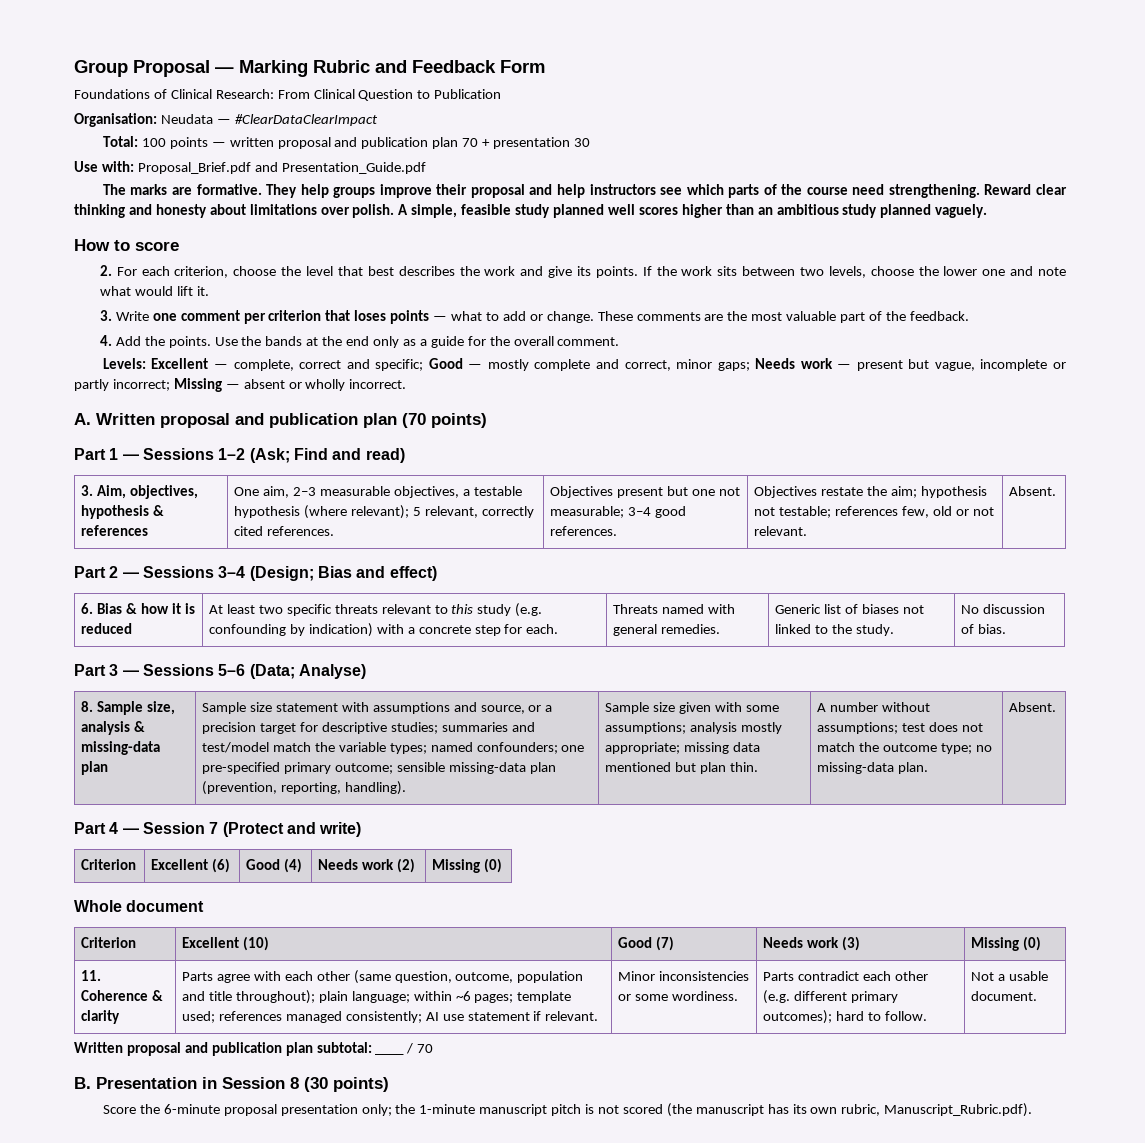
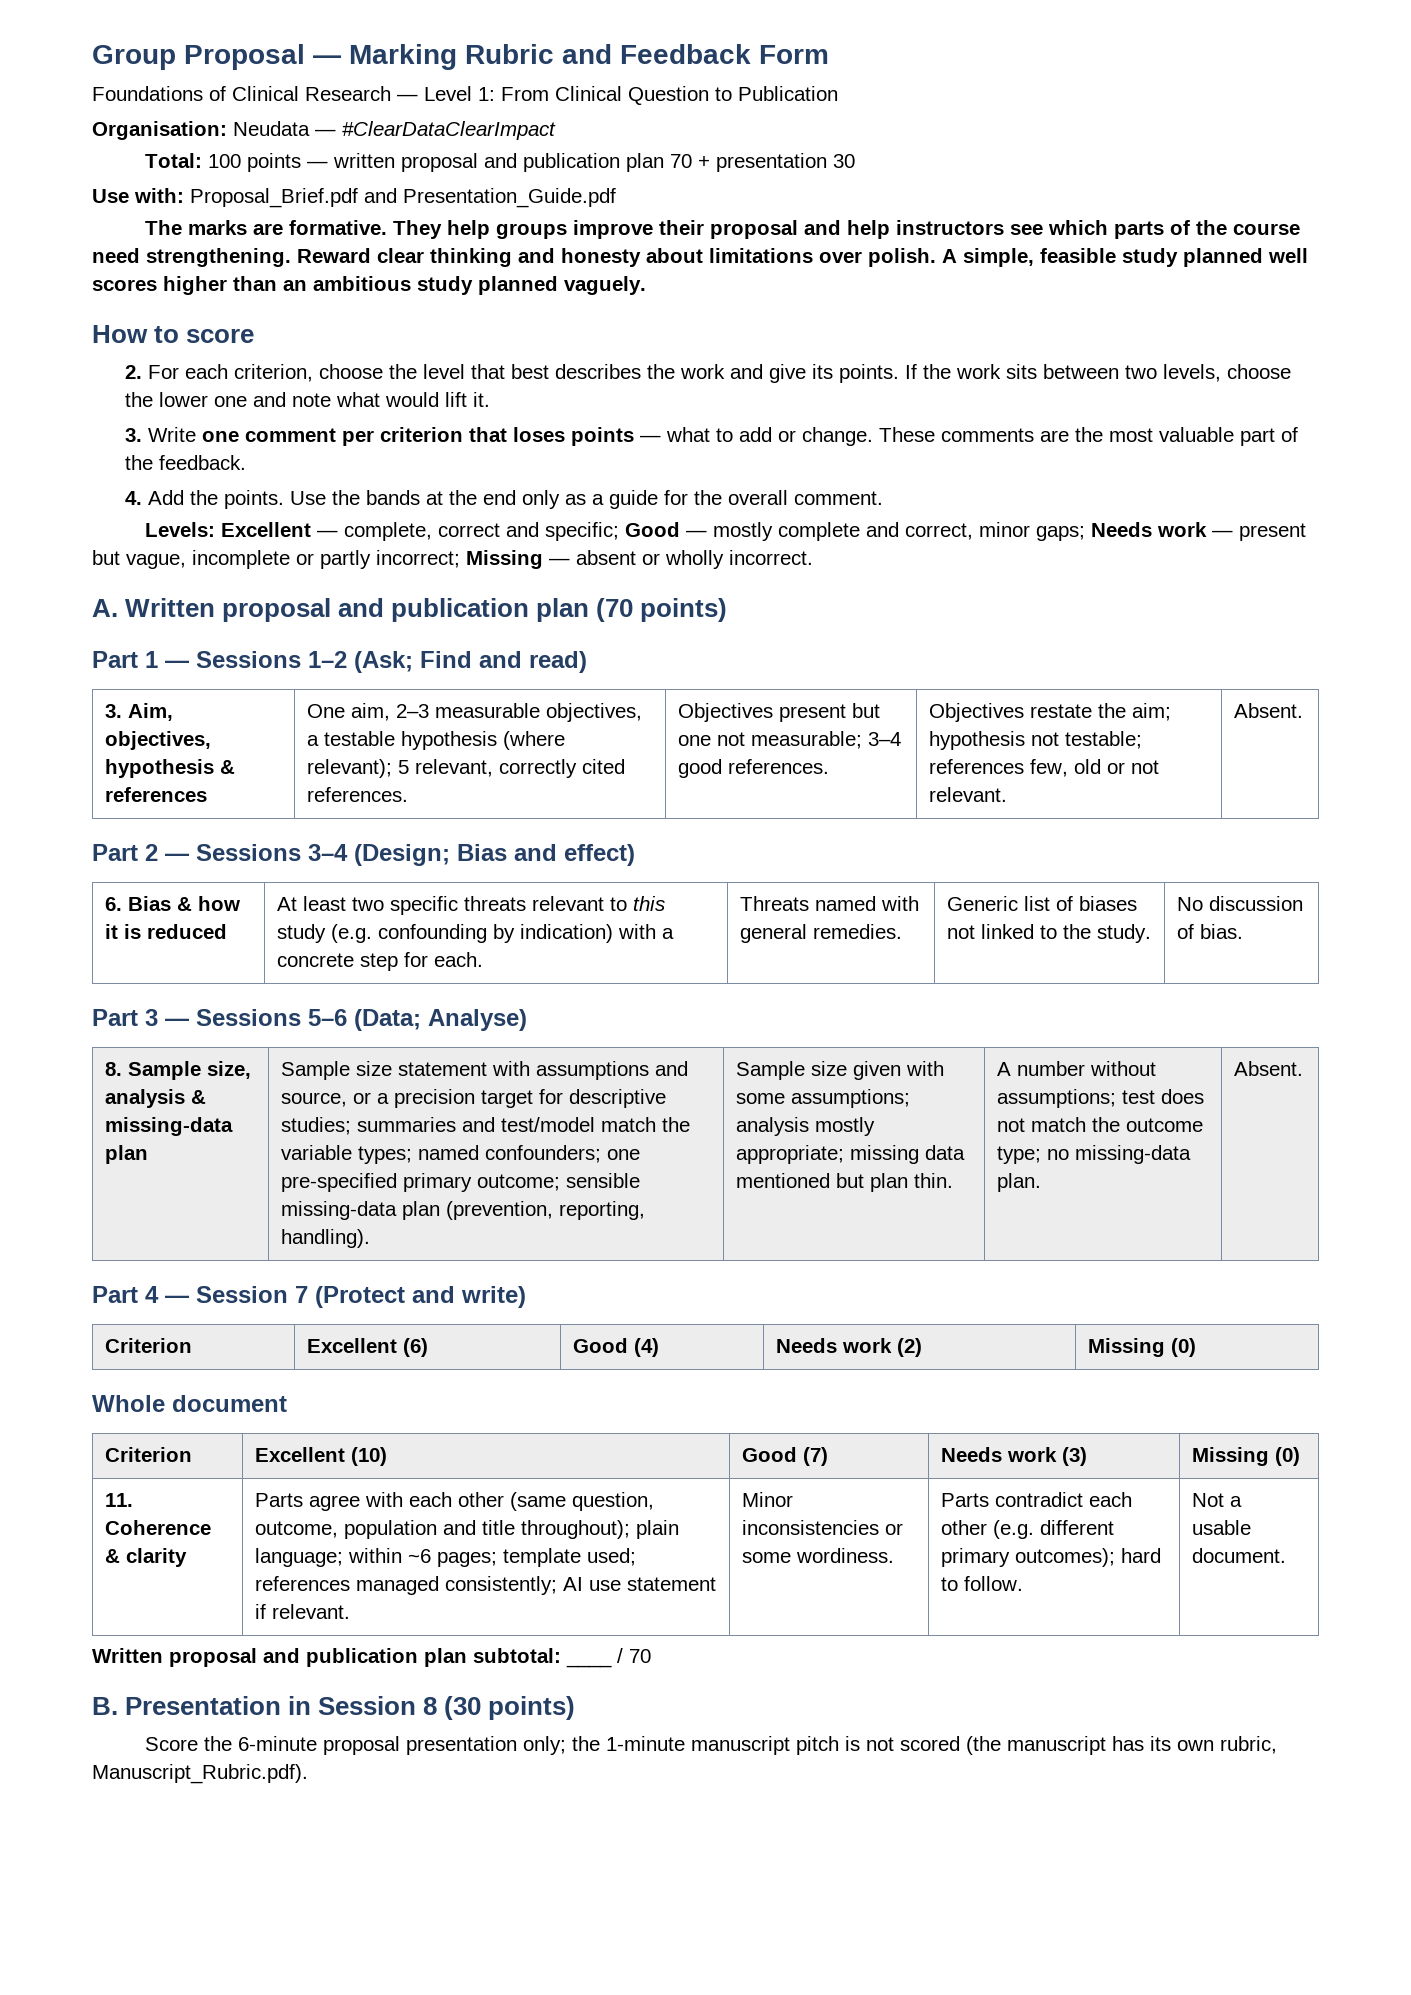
- Foundations of Clinical Research: From Clinical Question to Publication
+ Foundations of Clinical Research — Level 1: From Clinical Question to Publication

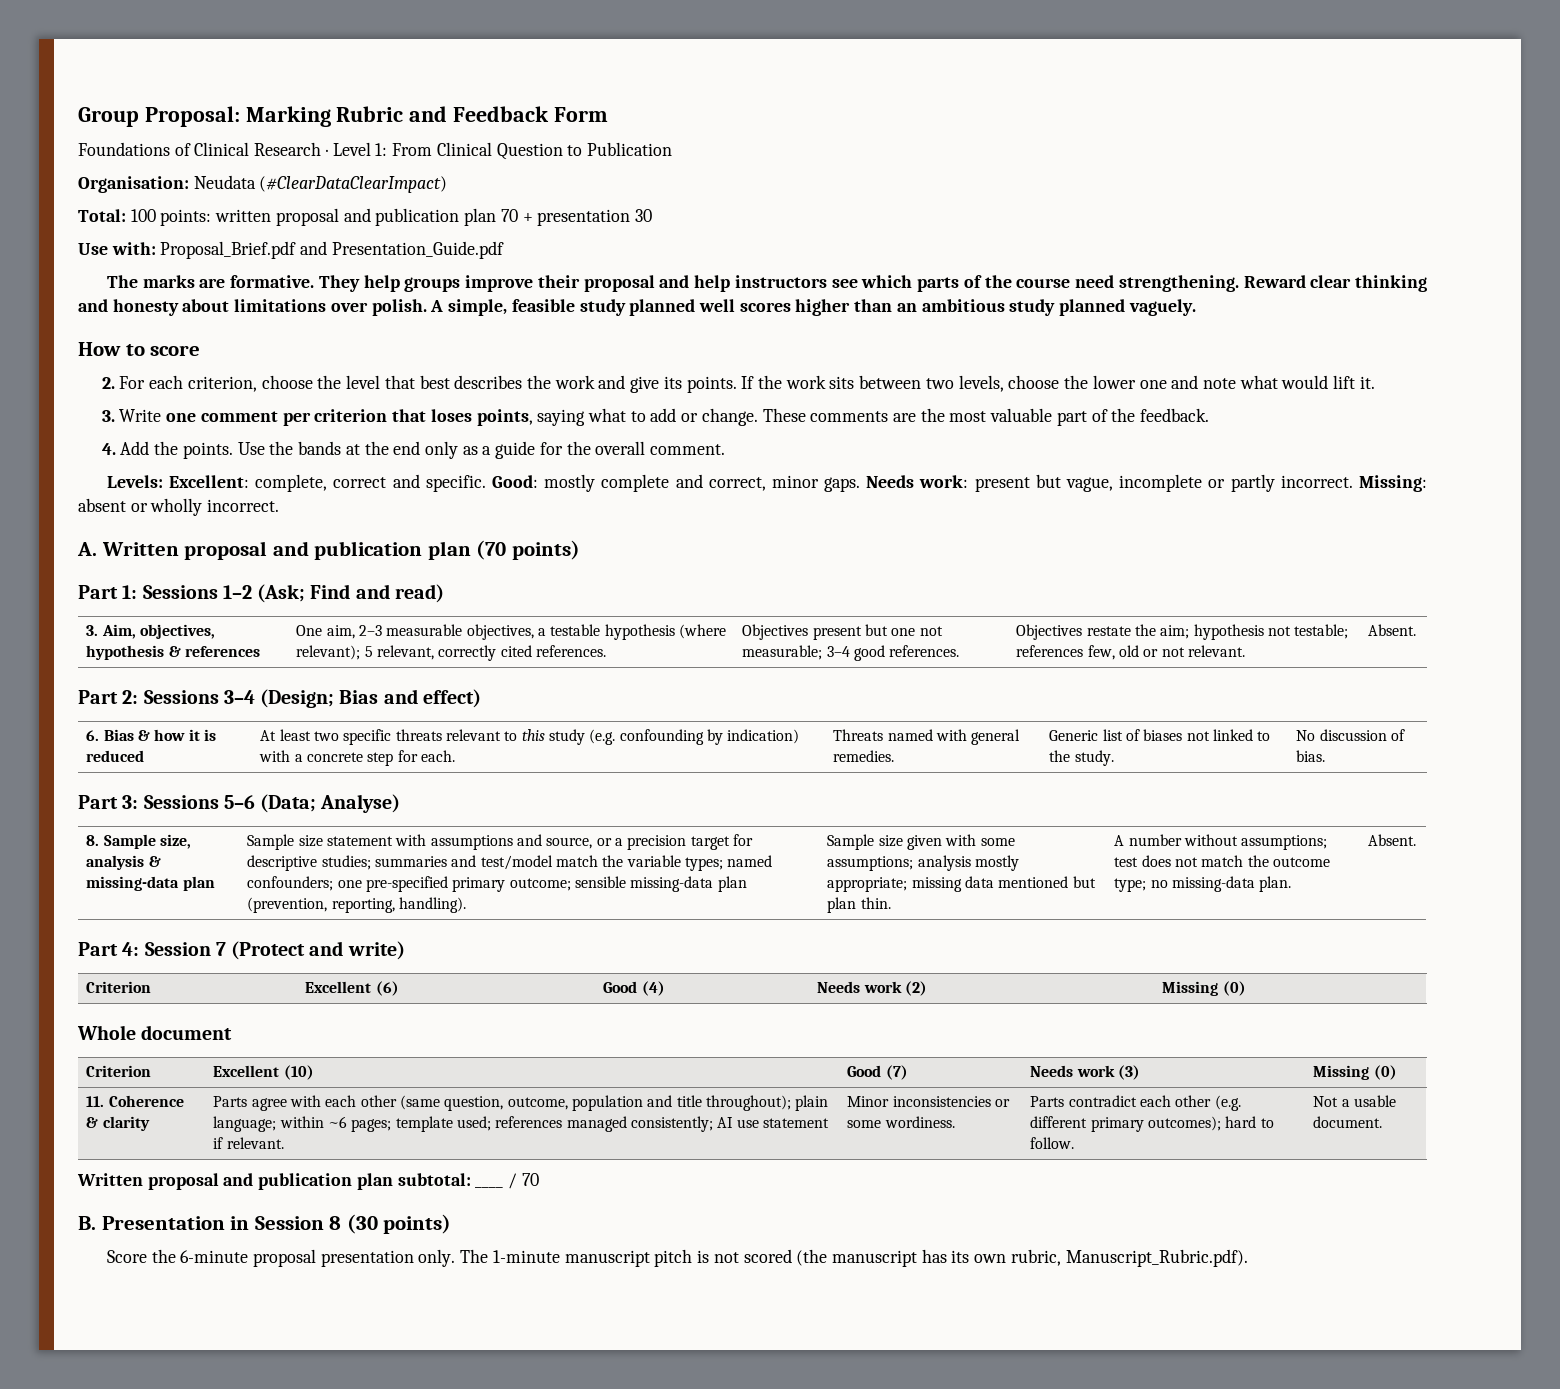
- Group Proposal — Marking Rubric and Feedback Form
+ Group Proposal: Marking Rubric and Feedback Form
- Foundations of Clinical Research — Level 1: From Clinical Question to Publication
+ Foundations of Clinical Research · Level 1: From Clinical Question to Publication
- Organisation: Neudata — #ClearDataClearImpact
+ Organisation: Neudata (#ClearDataClearImpact)
- Total: 100 points — written proposal and publication plan 70 + presentation 30
+ Total: 100 points: written proposal and publication plan 70 + presentation 30
- 3. Write one comment per criterion that loses points — what to add or change.
+ 3. Write one comment per criterion that loses points, saying what to add or change.
- Levels: Excellent — complete, correct and specific; Good — mostly complete and correct, minor gaps; Needs work — present but vague, incomplete or partly incorrect; Missing — absent or wholly incorrect.
+ Levels: Excellent: complete, correct and specific. Good: mostly complete and correct, minor gaps. Needs work: present but vague, incomplete or partly incorrect. Missing: absent or wholly incorrect.
- Part 1 — Sessions 1–2 (Ask; Find and read)
+ Part 1: Sessions 1–2 (Ask; Find and read)
- Part 2 — Sessions 3–4 (Design; Bias and effect)
+ Part 2: Sessions 3–4 (Design; Bias and effect)
- Part 3 — Sessions 5–6 (Data; Analyse)
+ Part 3: Sessions 5–6 (Data; Analyse)
- Part 4 — Session 7 (Protect and write)
+ Part 4: Session 7 (Protect and write)
- Score the 6-minute proposal presentation only; the 1-minute manuscript pitch is not scored (the manuscript has its own rubric, Manuscript_Rubric.pdf).
+ Score the 6-minute proposal presentation only. The 1-minute manuscript pitch is not scored (the manuscript has its own rubric, Manuscript_Rubric.pdf).

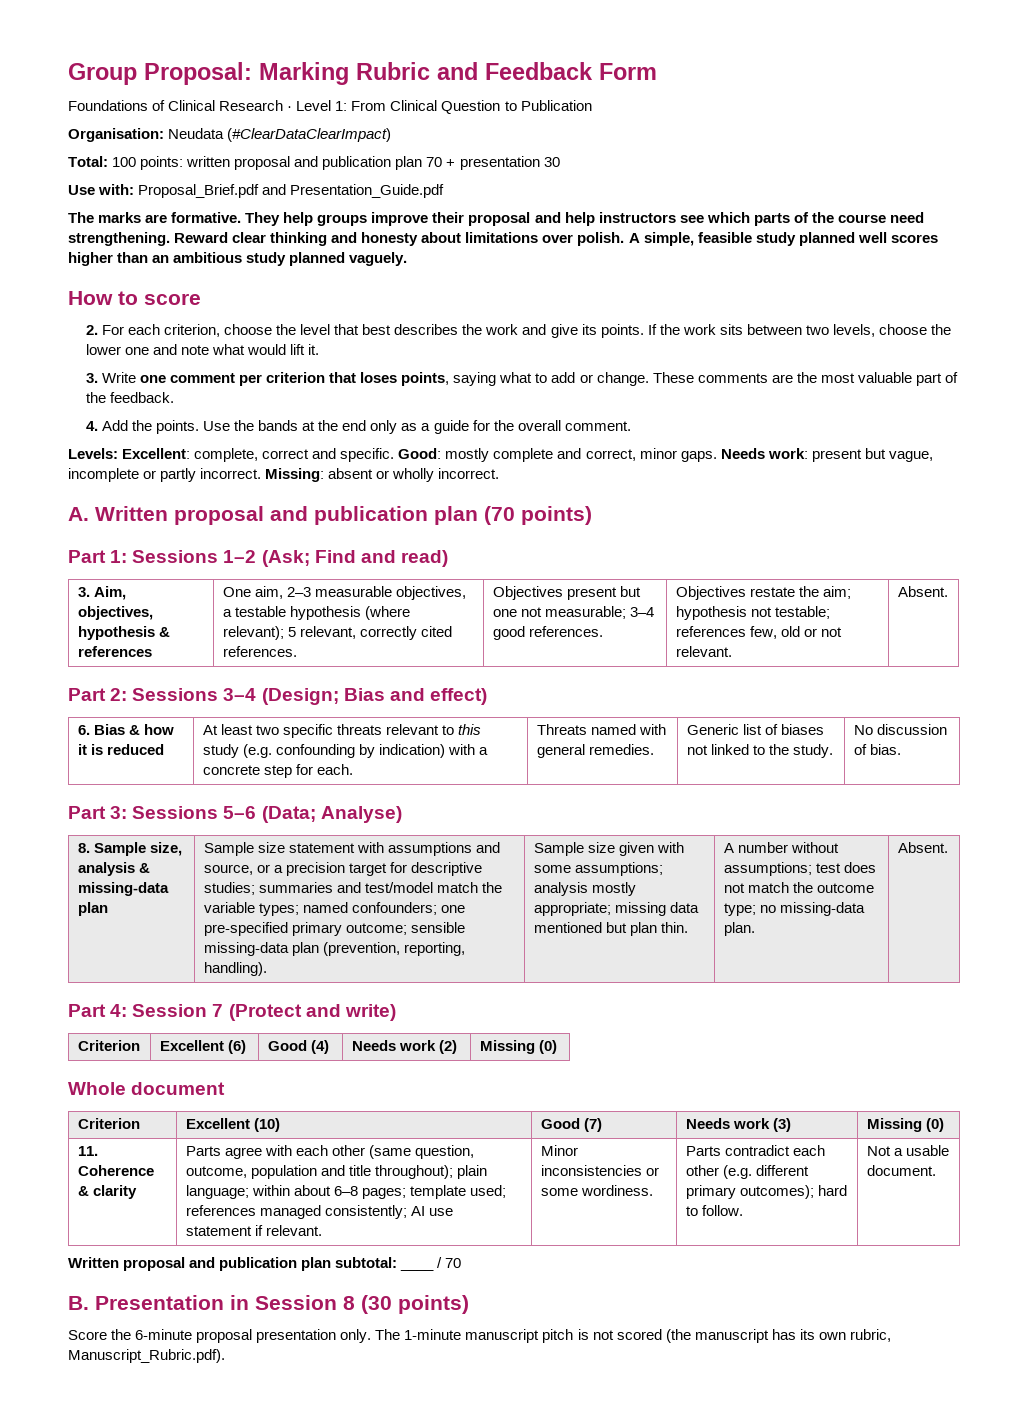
- Parts agree with each other (same question, outcome, population and title throughout); plain language; within ~6 pages; template used; references managed consistently; AI use statement if relevant.
+ Parts agree with each other (same question, outcome, population and title throughout); plain language; within about 6–8 pages; template used; references managed consistently; AI use statement if relevant.

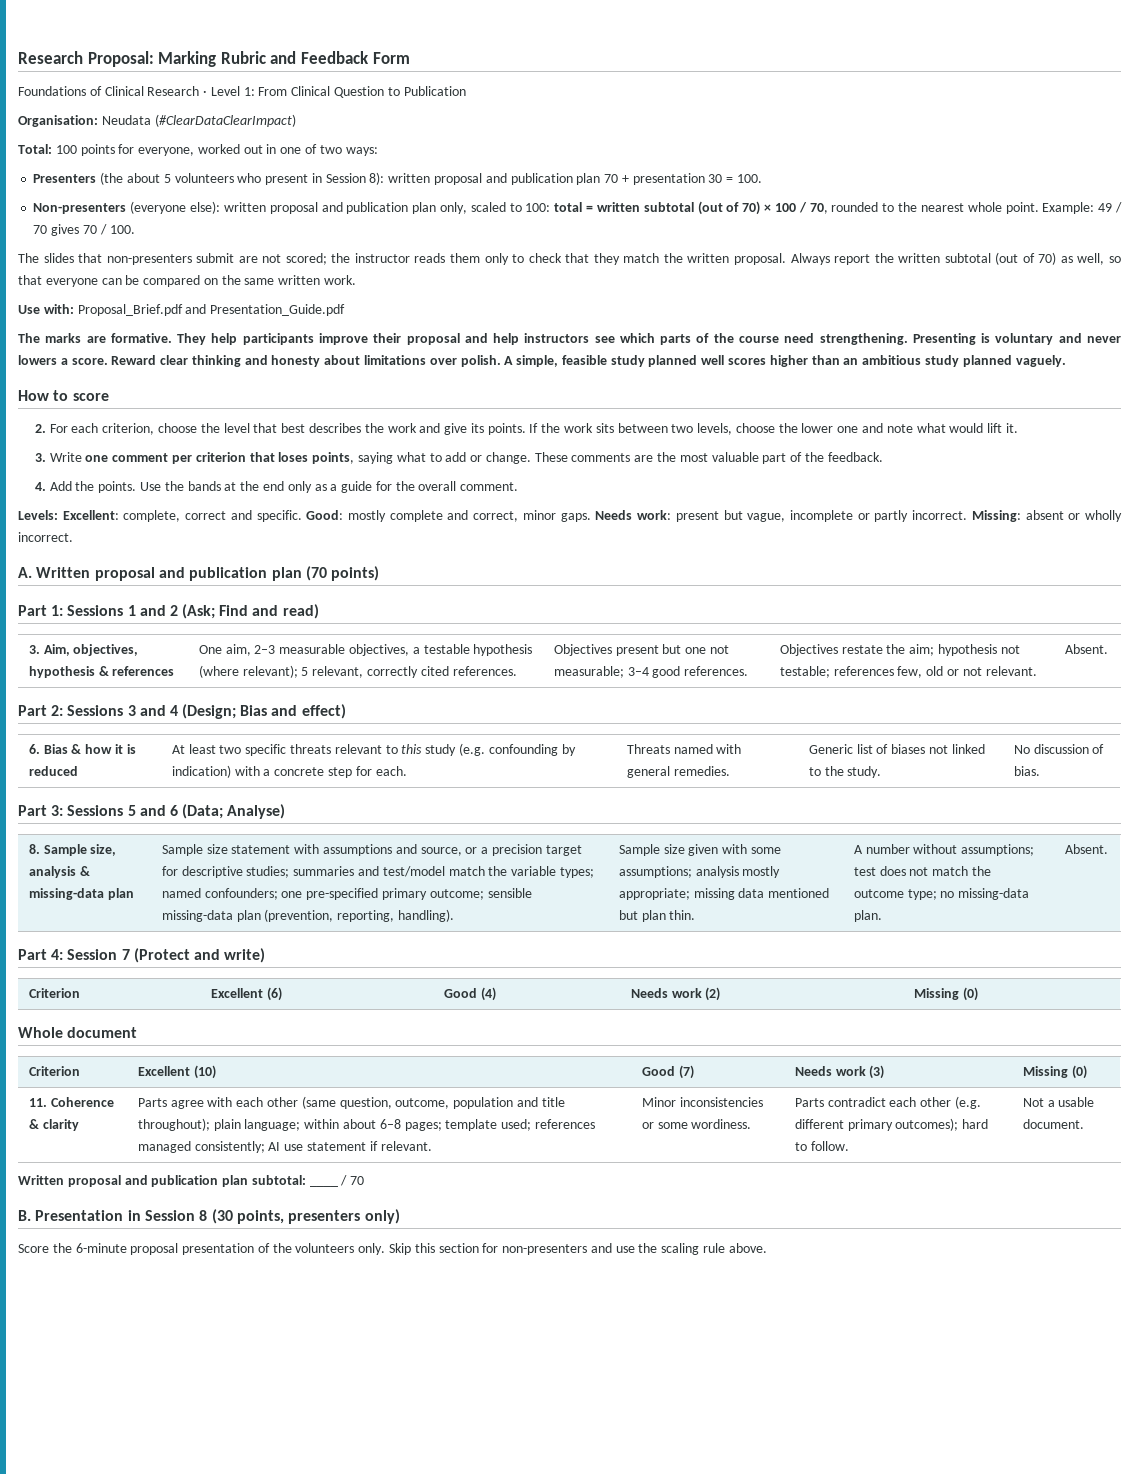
- Group Proposal: Marking Rubric and Feedback Form
+ Research Proposal: Marking Rubric and Feedback Form
- Total: 100 points: written proposal and publication plan 70 + presentation 30
+ Total: 100 points for everyone, worked out in one of two ways:
+ Presenters (the about 5 volunteers who present in Session 8): written proposal and publication plan 70 + presentation 30 = 100.
+ Non-presenters (everyone else): written proposal and publication plan only, scaled to 100: total = written subtotal (out of 70) × 100 / 70, rounded to the nearest whole point. Example: 49 / 70 gives 70 / 100.
+ The slides that non-presenters submit are not scored; the instructor reads them only to check that they match the written proposal. Always report the written subtotal (out of 70) as well, so that everyone can be compared on the same written work.
- They help groups improve their proposal and help instructors see which parts of the course need strengthening.
+ They help participants improve their proposal and help instructors see which parts of the course need strengthening.
+ Presenting is voluntary and never lowers a score.
- Part 1: Sessions 1–2 (Ask; Find and read)
+ Part 1: Sessions 1 and 2 (Ask; Find and read)
- Part 2: Sessions 3–4 (Design; Bias and effect)
+ Part 2: Sessions 3 and 4 (Design; Bias and effect)
- Part 3: Sessions 5–6 (Data; Analyse)
+ Part 3: Sessions 5 and 6 (Data; Analyse)
- B. Presentation in Session 8 (30 points)
+ B. Presentation in Session 8 (30 points, presenters only)
- Score the 6-minute proposal presentation only. The 1-minute manuscript pitch is not scored (the manuscript has its own rubric, Manuscript_Rubric.pdf).
+ Score the 6-minute proposal presentation of the volunteers only. Skip this section for non-presenters and use the scaling rule above.

